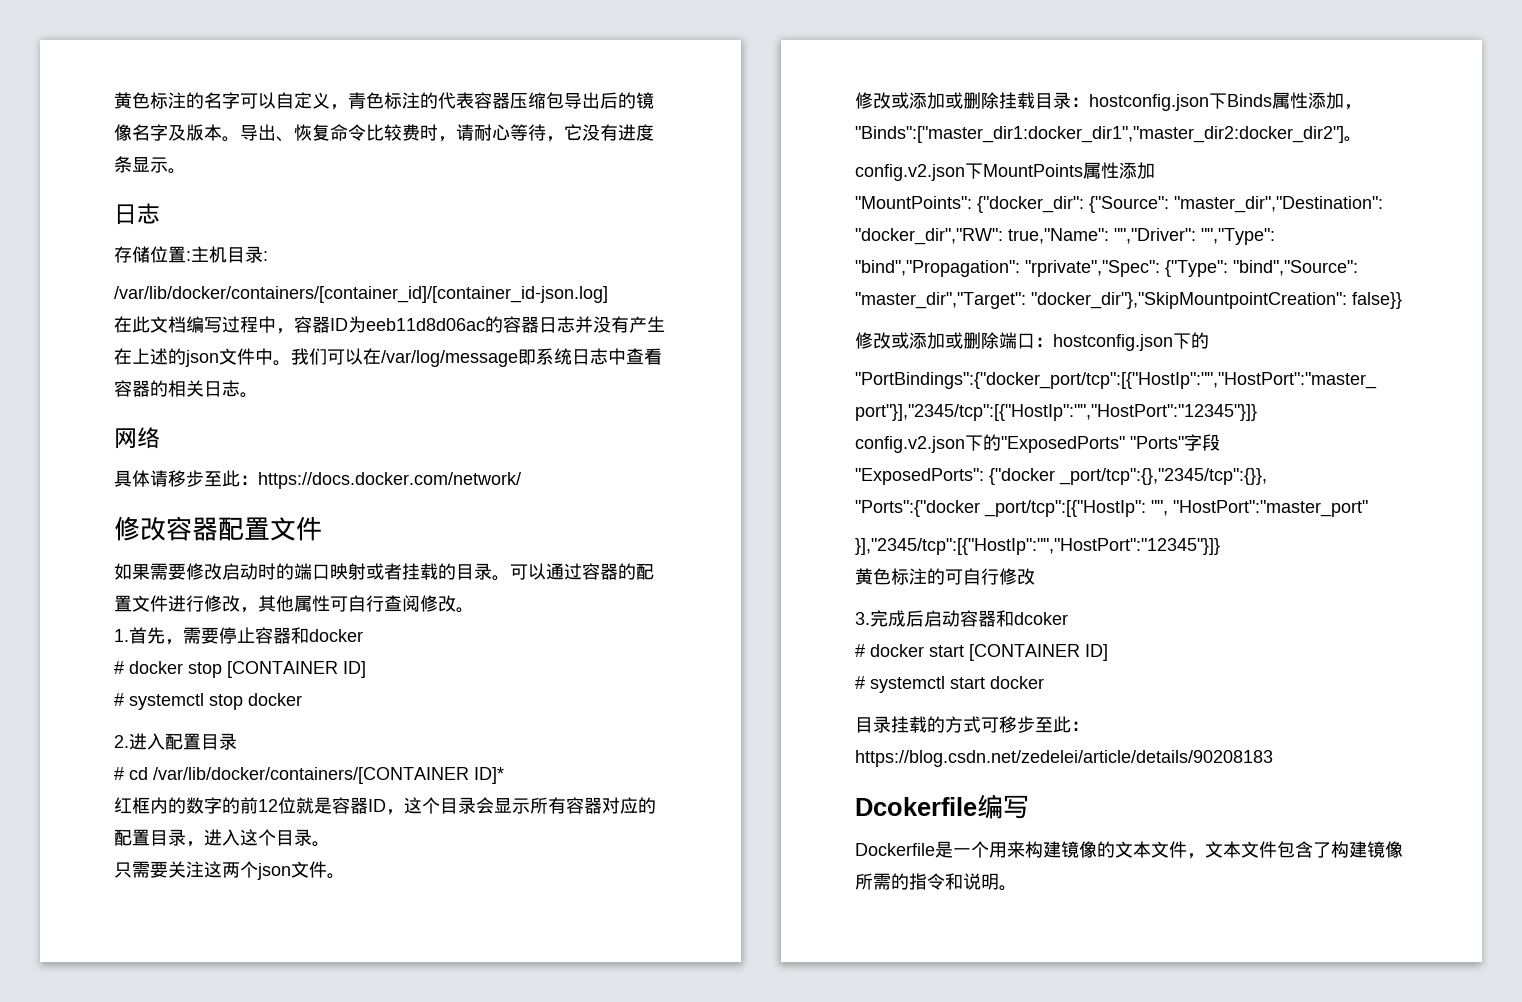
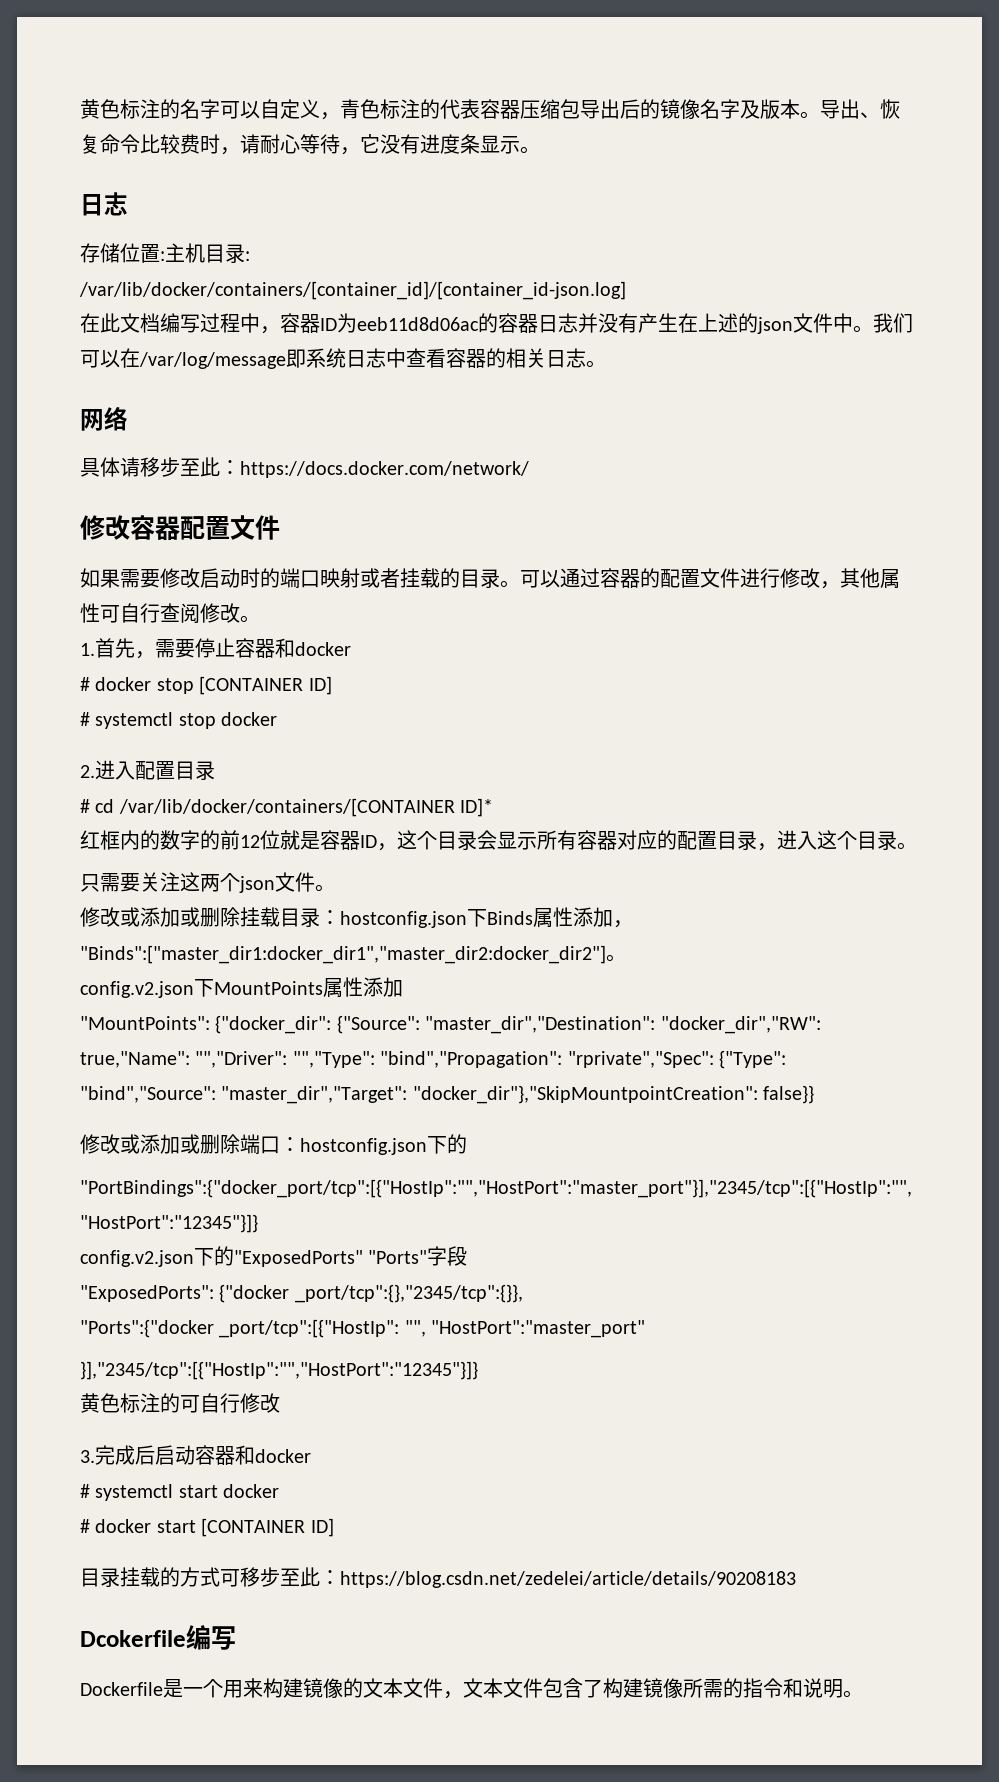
- 3.完成后启动容器和dcoker
+ 3.完成后启动容器和docker
+ # systemctl start docker
- # systemctl start docker

